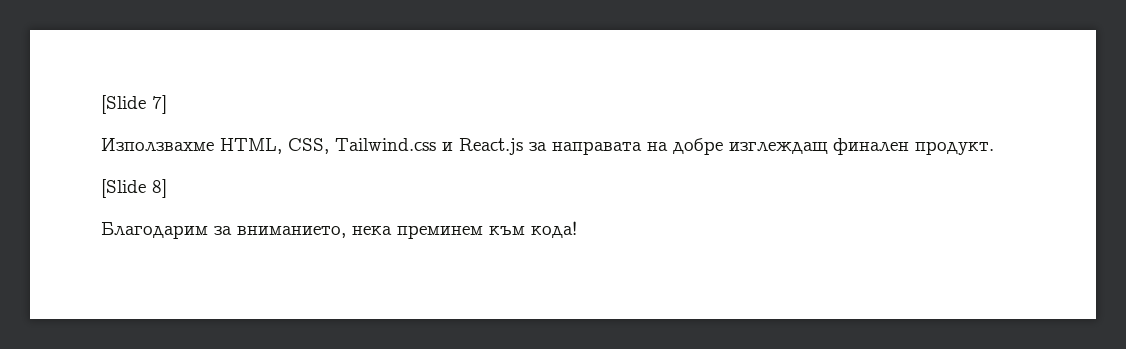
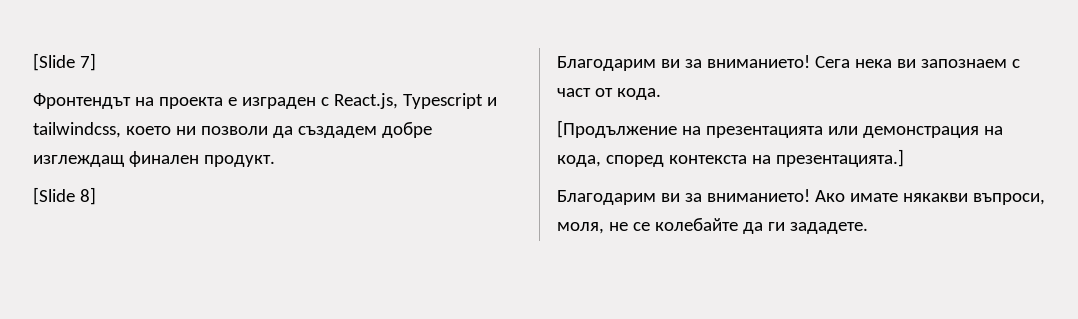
- Използвахме HTML, CSS, Tailwind.css и React.js за направата на добре изглеждащ финален продукт.
+ Фронтендът на проекта е изграден с React.js, Typescript и tailwindcss, което ни позволи да създадем добре изглеждащ финален продукт.
- Благодарим за вниманието, нека преминем към кода!
+ Благодарим ви за вниманието! Сега нека ви запознаем с част от кода.
+ [Продължение на презентацията или демонстрация на кода, според контекста на презентацията.]
+ Благодарим ви за вниманието! Ако имате някакви въпроси, моля, не се колебайте да ги зададете.

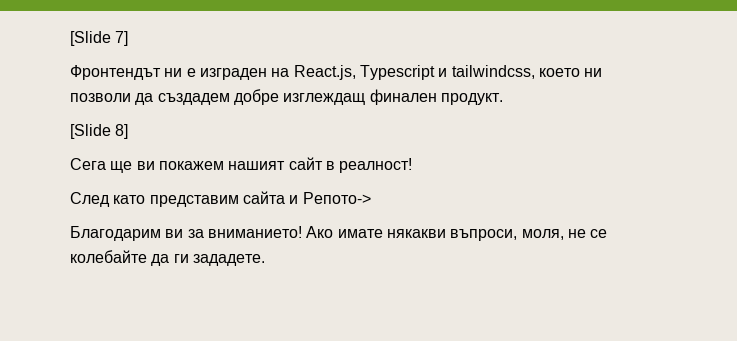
- Фронтендът на проекта е изграден с React.js, Typescript и tailwindcss, което ни позволи да създадем добре изглеждащ финален продукт.
+ Фронтендът ни е изграден на React.js, Typescript и tailwindcss, което ни позволи да създадем добре изглеждащ финален продукт.
- Благодарим ви за вниманието! Сега нека ви запознаем с част от кода.
- [Продължение на презентацията или демонстрация на кода, според контекста на презентацията.]
+ Сега ще ви покажем нашият сайт в реалност!
+ След като представим сайта и Репото->

